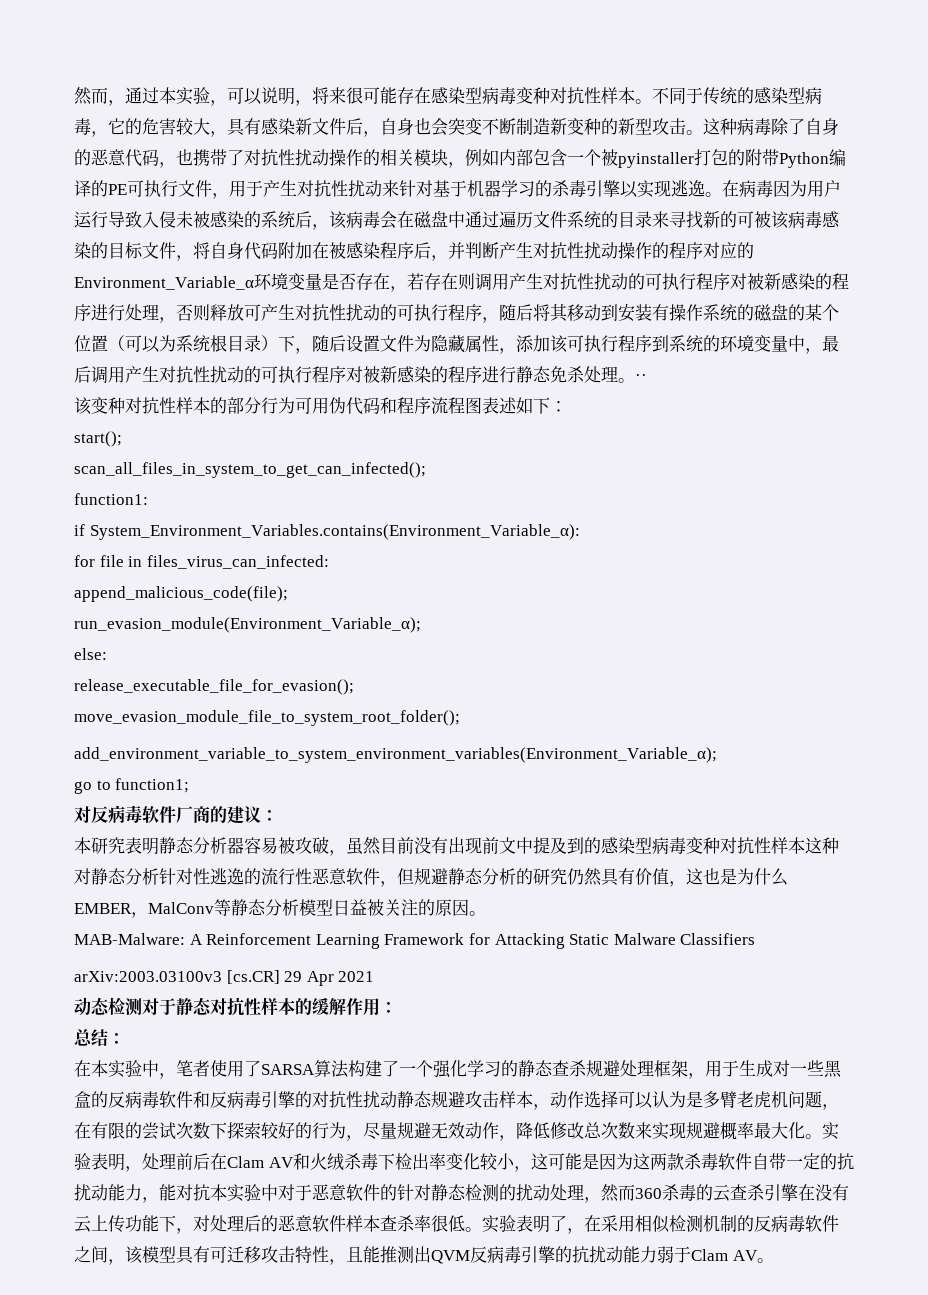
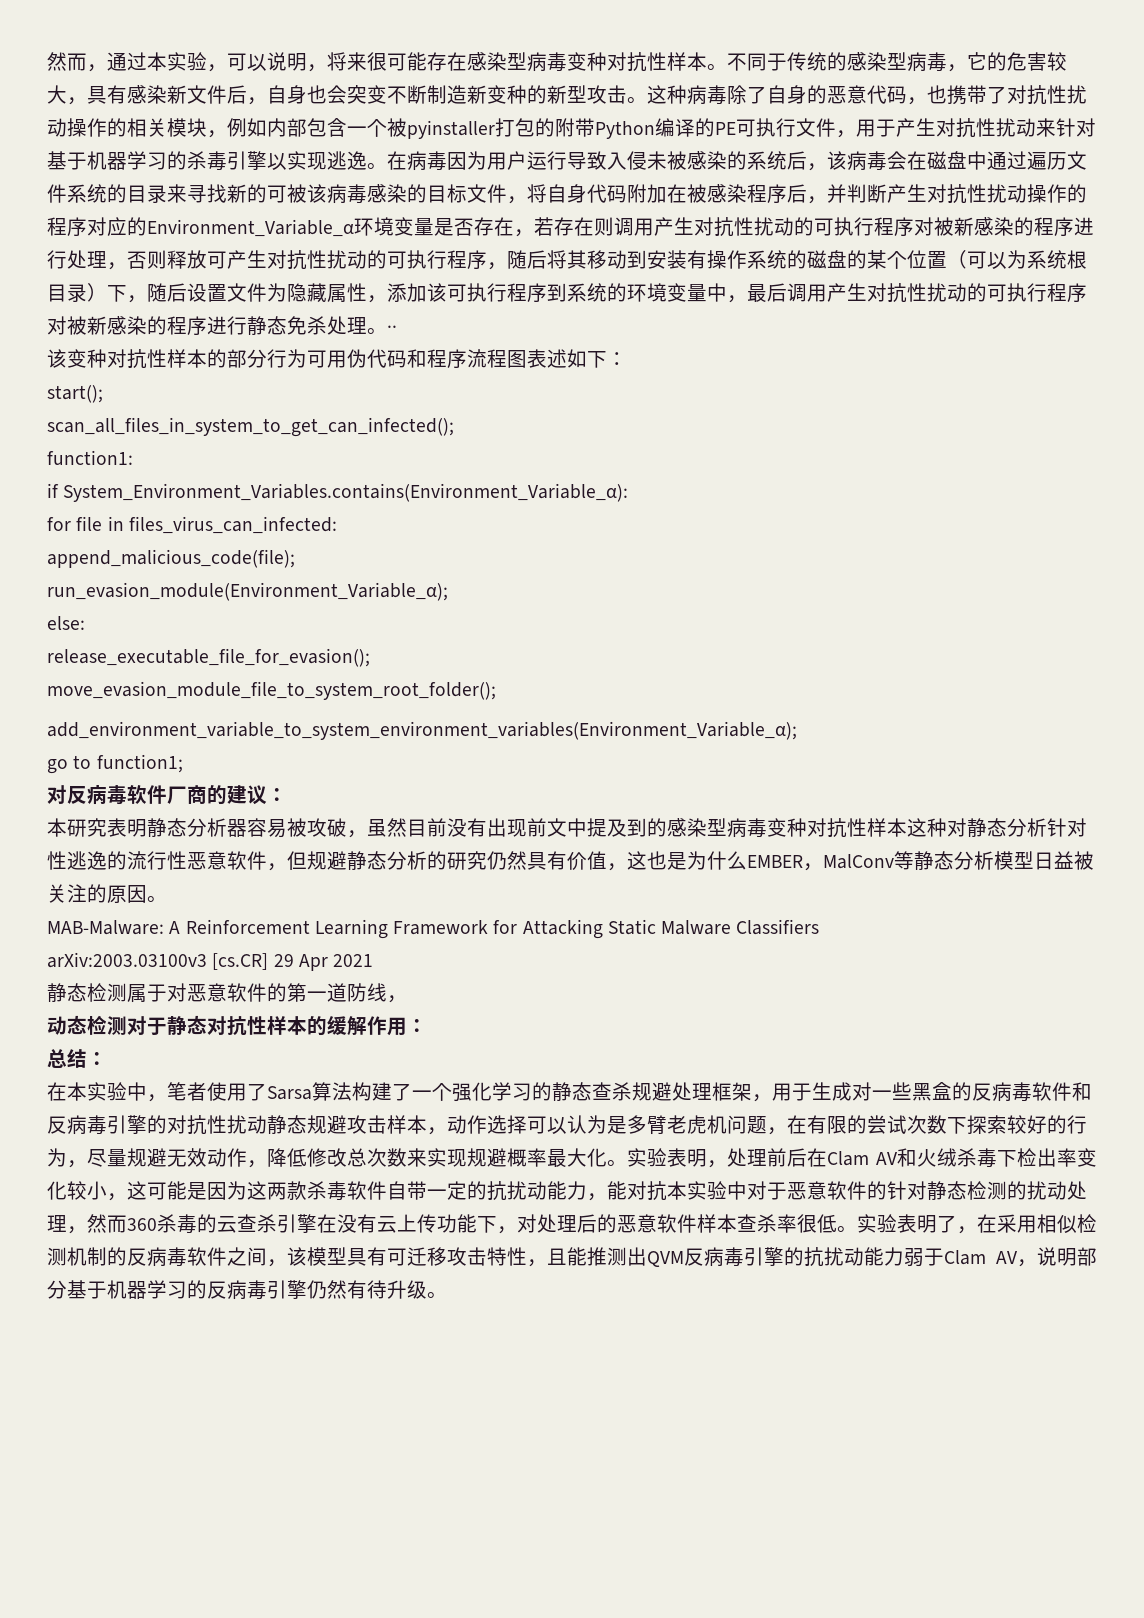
+ 静态检测属于对恶意软件的第一道防线，
- 在本实验中，笔者使用了SARSA算法构建了一个强化学习的静态查杀规避处理框架，用于生成对一些黑盒的反病毒软件和反病毒引擎的对抗性扰动静态规避攻击样本，动作选择可以认为是多臂老虎机问题，在有限的尝试次数下探索较好的行为，尽量规避无效动作，降低修改总次数来实现规避概率最大化。
+ 在本实验中，笔者使用了Sarsa算法构建了一个强化学习的静态查杀规避处理框架，用于生成对一些黑盒的反病毒软件和反病毒引擎的对抗性扰动静态规避攻击样本，动作选择可以认为是多臂老虎机问题，在有限的尝试次数下探索较好的行为，尽量规避无效动作，降低修改总次数来实现规避概率最大化。
- 实验表明了，在采用相似检测机制的反病毒软件之间，该模型具有可迁移攻击特性，且能推测出QVM反病毒引擎的抗扰动能力弱于Clam AV。
+ 实验表明了，在采用相似检测机制的反病毒软件之间，该模型具有可迁移攻击特性，且能推测出QVM反病毒引擎的抗扰动能力弱于Clam AV，说明部分基于机器学习的反病毒引擎仍然有待升级。

